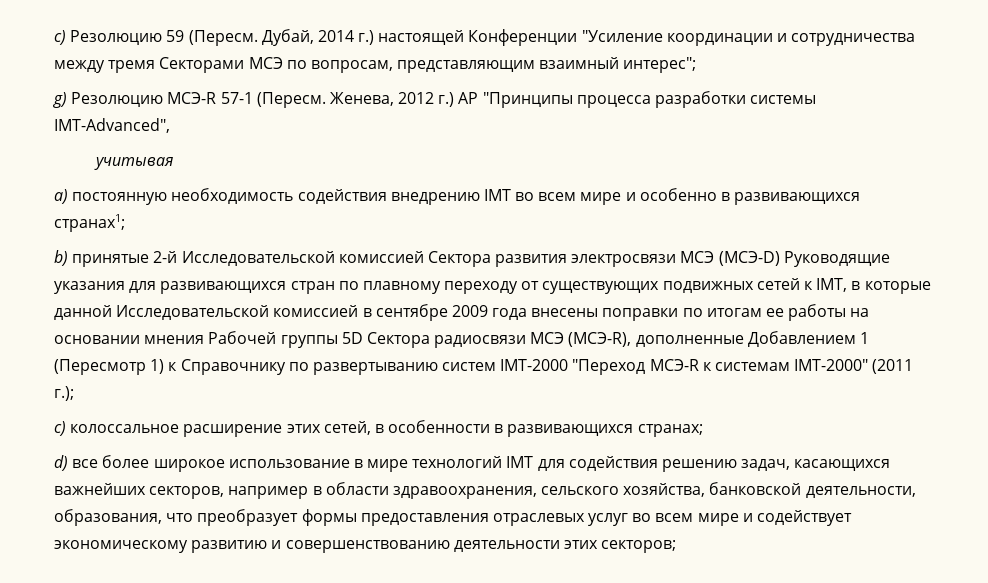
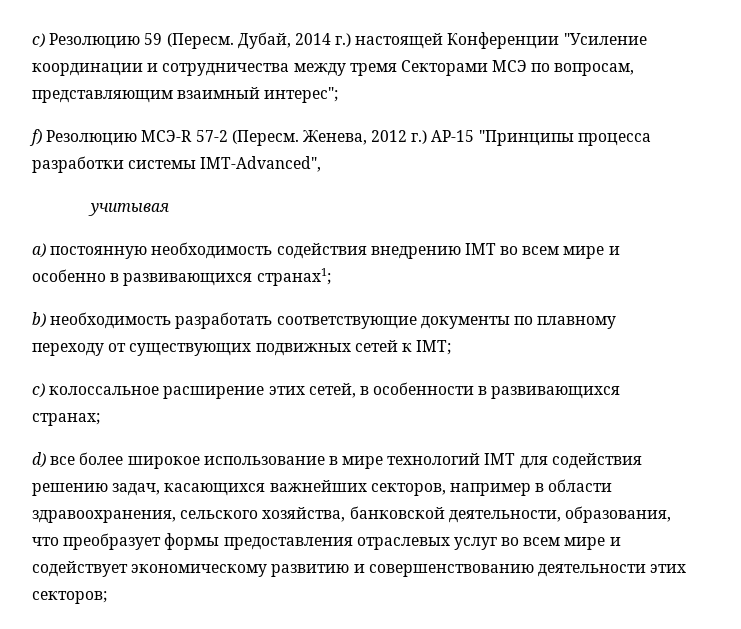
- g) Резолюцию МСЭ-R 57-1 (Пересм.
+ f) Резолюцию МСЭ-R 57-2 (Пересм.
- Женева, 2012 г.) АР "Принципы процесса разработки системы IMT-Advanced",
+ Женева, 2012 г.) АР-15 "Принципы процесса разработки системы IMT-Advanced",
- b) принятые 2-й Исследовательской комиссией Сектора развития электросвязи МСЭ (МСЭ-D) Руководящие указания для развивающихся стран по плавному переходу от существующих подвижных сетей к IMT, в которые данной Исследовательской комиссией в сентябре 2009 года внесены поправки по итогам ее работы на основании мнения Рабочей группы 5D Сектора радиосвязи МСЭ (МСЭ-R), дополненные Добавлением 1 (Пересмотр 1) к Справочнику по развертыванию систем IMT-2000 "Переход МСЭ-R к системам IMT-2000" (2011 г.);
+ b) необходимость разработать соответствующие документы по плавному переходу от существующих подвижных сетей к IMT;

